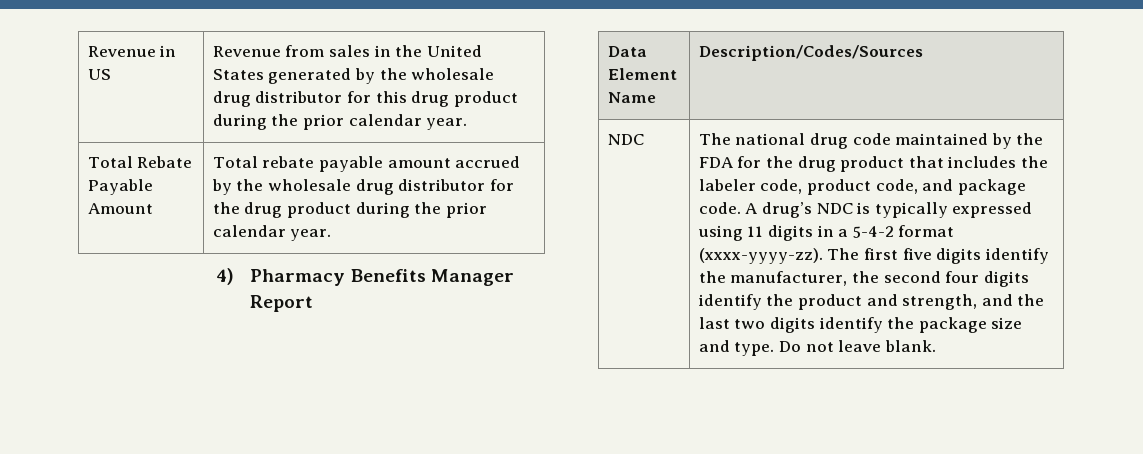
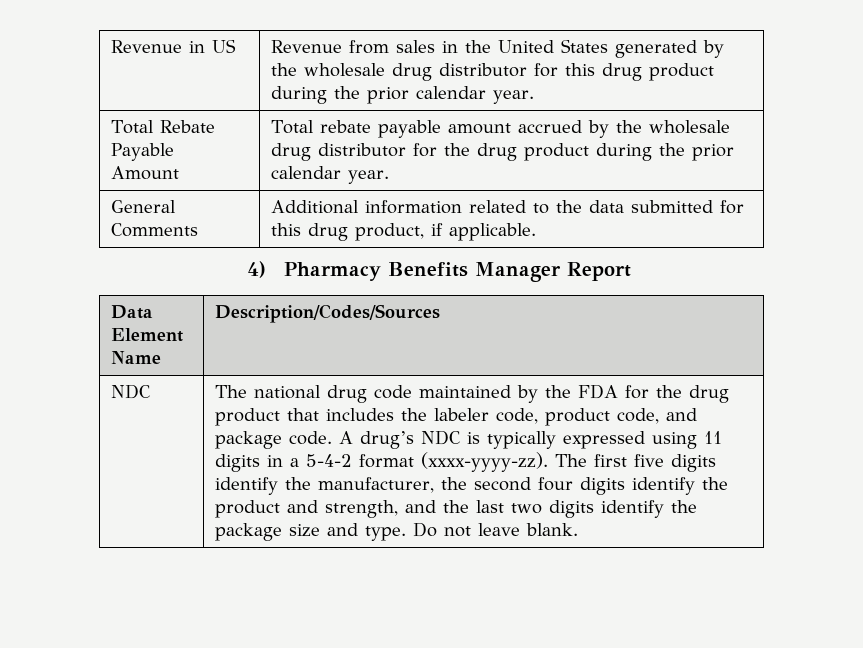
+ General Comments | Additional information related to the data submitted for this drug product, if applicable.

